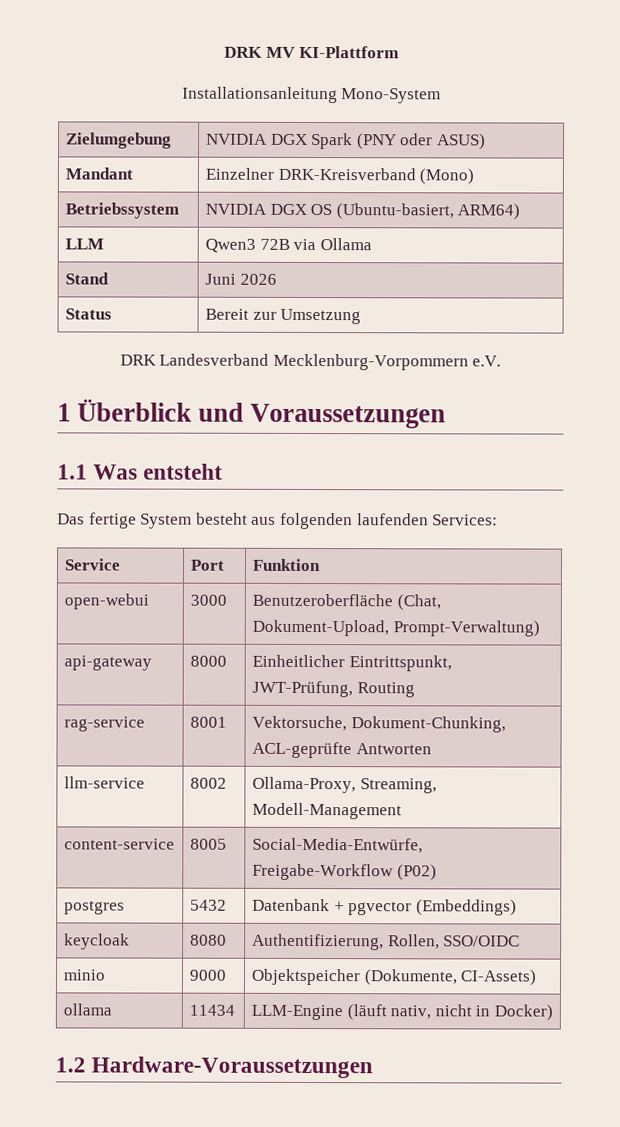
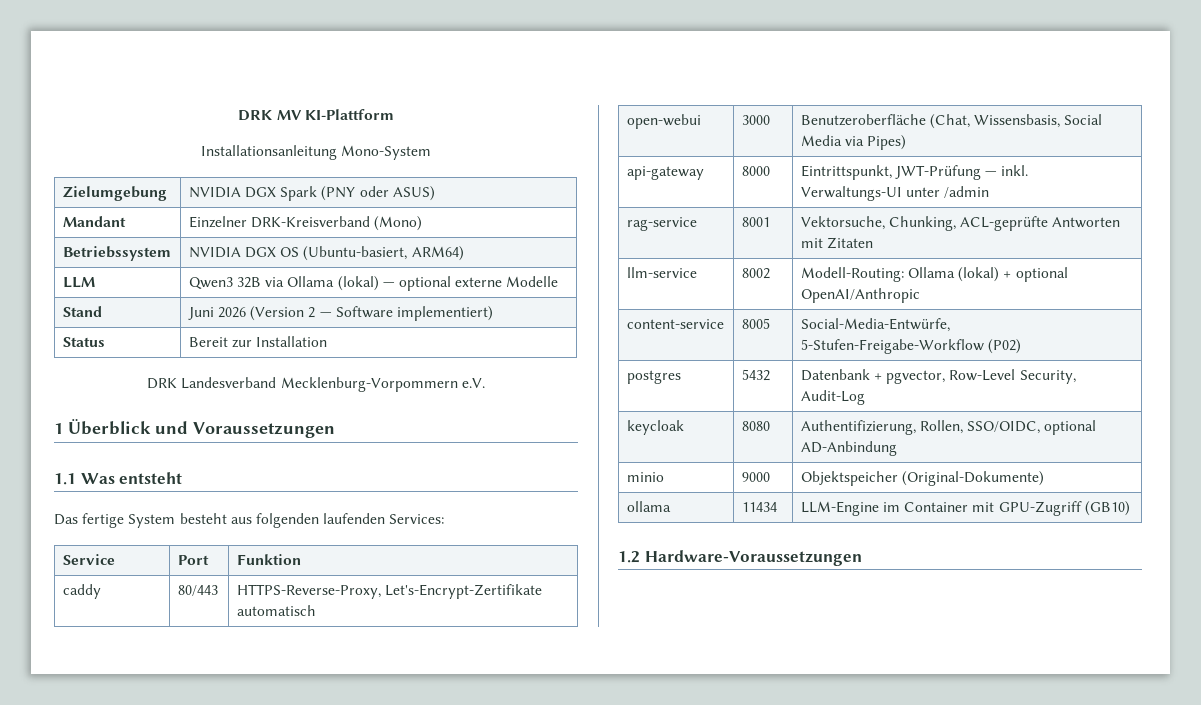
- LLM | Qwen3 72B via Ollama
- Stand | Juni 2026
+ LLM | Qwen3 32B via Ollama (lokal) — optional externe Modelle
+ Stand | Juni 2026 (Version 2 — Software implementiert)
- Status | Bereit zur Umsetzung
+ Status | Bereit zur Installation
+ caddy | 80/443 | HTTPS-Reverse-Proxy, Let's-Encrypt-Zertifikate automatisch
- open-webui | 3000 | Benutzeroberfläche (Chat, Dokument-Upload, Prompt-Verwaltung)
- api-gateway | 8000 | Einheitlicher Eintrittspunkt, JWT-Prüfung, Routing
+ open-webui | 3000 | Benutzeroberfläche (Chat, Wissensbasis, Social Media via Pipes)
+ api-gateway | 8000 | Eintrittspunkt, JWT-Prüfung — inkl. Verwaltungs-UI unter /admin
- rag-service | 8001 | Vektorsuche, Dokument-Chunking, ACL-geprüfte Antworten
+ rag-service | 8001 | Vektorsuche, Chunking, ACL-geprüfte Antworten mit Zitaten
- llm-service | 8002 | Ollama-Proxy, Streaming, Modell-Management
+ llm-service | 8002 | Modell-Routing: Ollama (lokal) + optional OpenAI/Anthropic
- content-service | 8005 | Social-Media-Entwürfe, Freigabe-Workflow (P02)
+ content-service | 8005 | Social-Media-Entwürfe, 5-Stufen-Freigabe-Workflow (P02)
- postgres | 5432 | Datenbank + pgvector (Embeddings)
+ postgres | 5432 | Datenbank + pgvector, Row-Level Security, Audit-Log
- keycloak | 8080 | Authentifizierung, Rollen, SSO/OIDC
+ keycloak | 8080 | Authentifizierung, Rollen, SSO/OIDC, optional AD-Anbindung
- minio | 9000 | Objektspeicher (Dokumente, CI-Assets)
+ minio | 9000 | Objektspeicher (Original-Dokumente)
- ollama | 11434 | LLM-Engine (läuft nativ, nicht in Docker)
+ ollama | 11434 | LLM-Engine im Container mit GPU-Zugriff (GB10)

